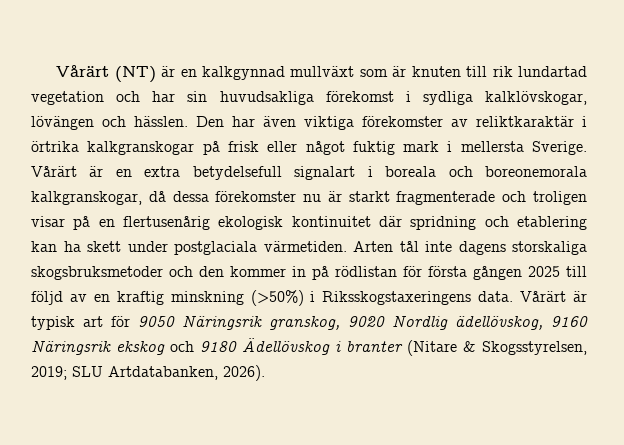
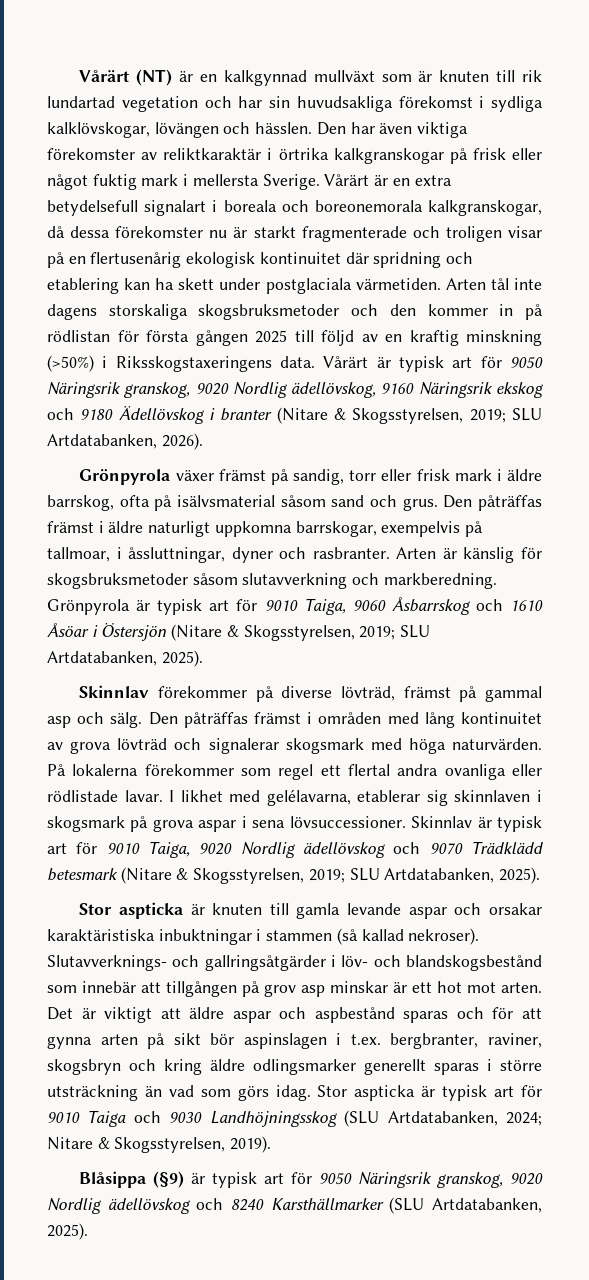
+ Grönpyrola växer främst på sandig, torr eller frisk mark i äldre barrskog, ofta på isälvsmaterial såsom sand och grus. Den påträffas främst i äldre naturligt uppkomna barrskogar, exempelvis på tallmoar, i åssluttningar, dyner och rasbranter. Arten är känslig för skogsbruksmetoder såsom slutavverkning och markberedning. Grönpyrola är typisk art för 9010 Taiga, 9060 Åsbarrskog och 1610 Åsöar i Östersjön (Nitare & Skogsstyrelsen, 2019; SLU Artdatabanken, 2025).
+ Skinnlav förekommer på diverse lövträd, främst på gammal asp och sälg. Den påträffas främst i områden med lång kontinuitet av grova lövträd och signalerar skogsmark med höga naturvärden. På lokalerna förekommer som regel ett flertal andra ovanliga eller rödlistade lavar. I likhet med gelélavarna, etablerar sig skinnlaven i skogsmark på grova aspar i sena lövsuccessioner. Skinnlav är typisk art för 9010 Taiga, 9020 Nordlig ädellövskog och 9070 Trädklädd betesmark (Nitare & Skogsstyrelsen, 2019; SLU Artdatabanken, 2025).
+ Stor aspticka är knuten till gamla levande aspar och orsakar karaktäristiska inbuktningar i stammen (så kallad nekroser). Slutavverknings- och gallringsåtgärder i löv- och blandskogsbestånd som innebär att tillgången på grov asp minskar är ett hot mot arten. Det är viktigt att äldre aspar och aspbestånd sparas och för att gynna arten på sikt bör aspinslagen i t.ex. bergbranter, raviner, skogsbryn och kring äldre odlingsmarker generellt sparas i större utsträckning än vad som görs idag. Stor aspticka är typisk art för 9010 Taiga och 9030 Landhöjningsskog (SLU Artdatabanken, 2024; Nitare & Skogsstyrelsen, 2019).
+ Blåsippa (§9) är typisk art för 9050 Näringsrik granskog, 9020 Nordlig ädellövskog och 8240 Karsthällmarker (SLU Artdatabanken, 2025).

